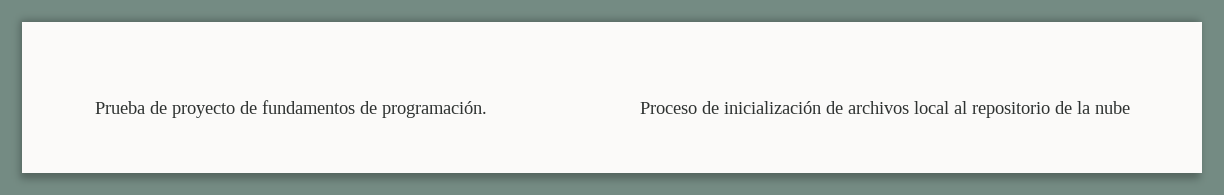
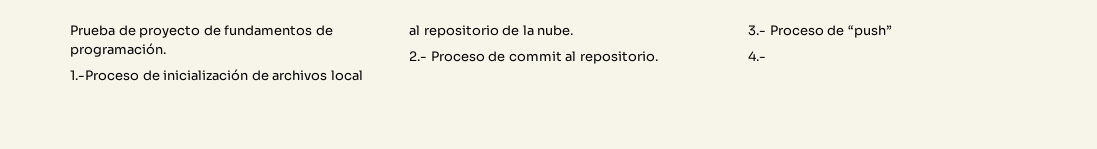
- Proceso de inicialización de archivos local al repositorio de la nube
+ 1.-Proceso de inicialización de archivos local al repositorio de la nube.
+ 2.- Proceso de commit al repositorio.
+ 3.- Proceso de “push”
+ 4.-

